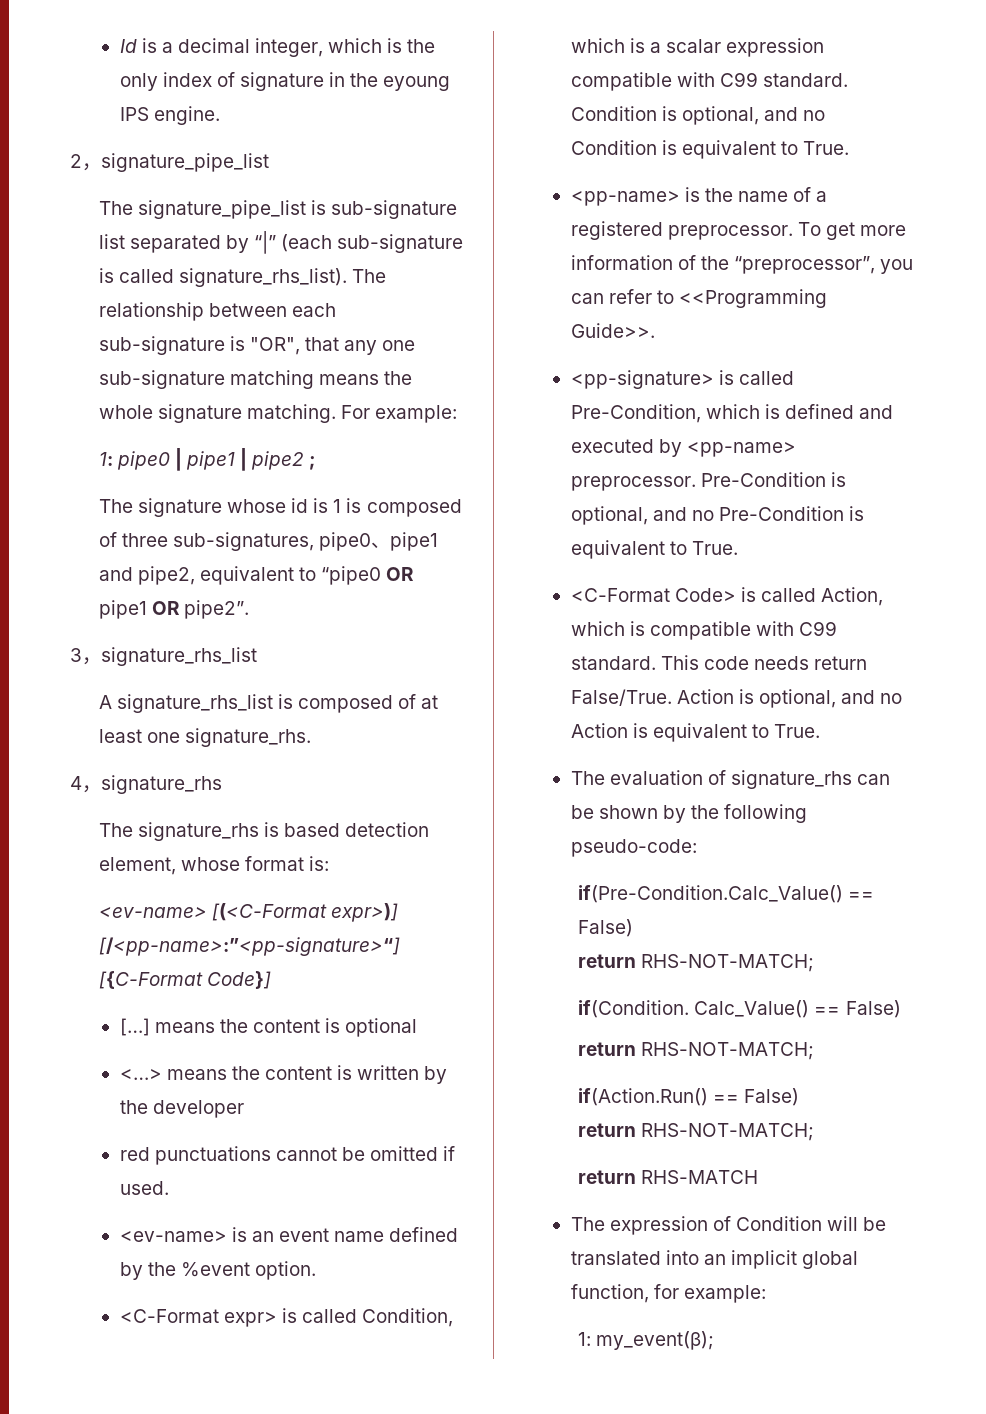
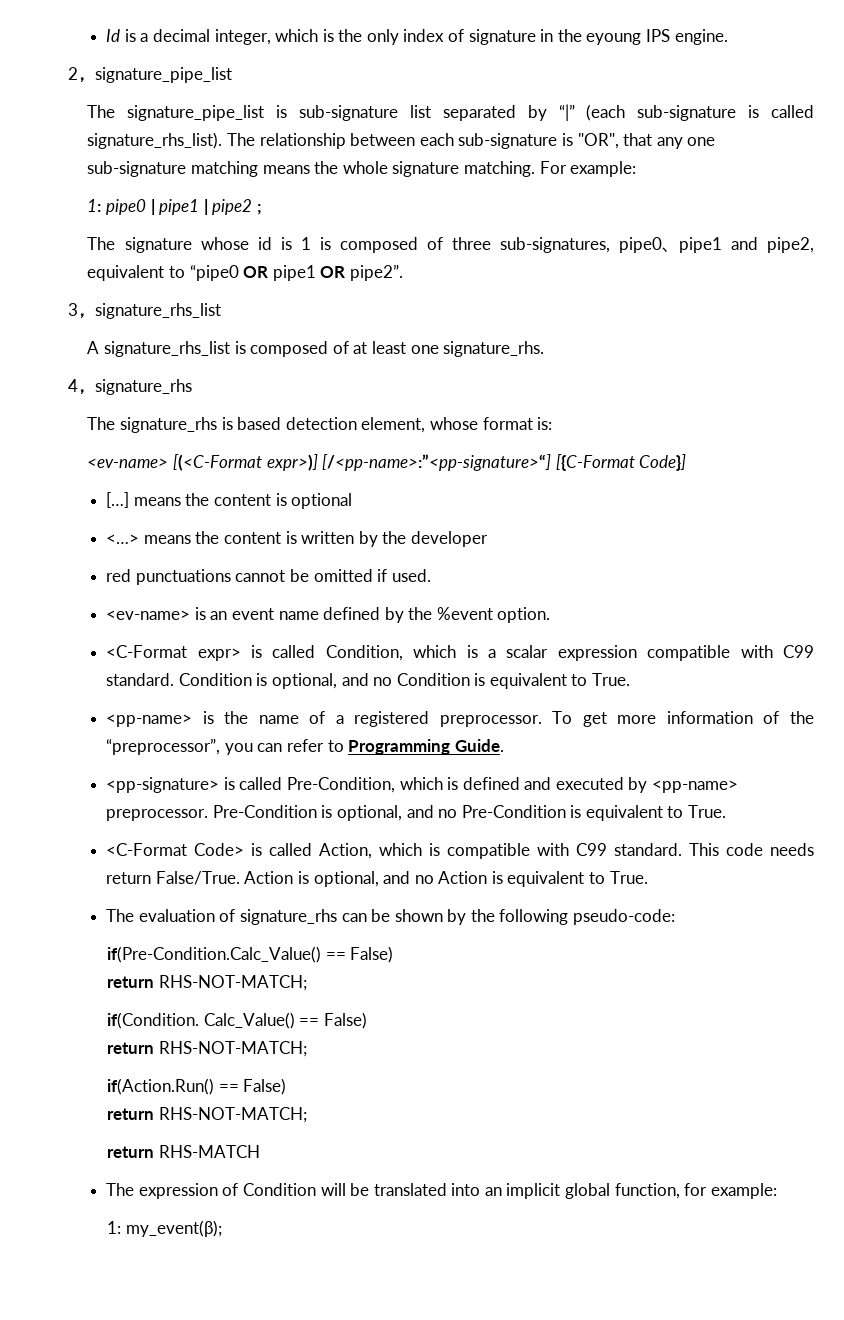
- To get more information of the “preprocessor”, you can refer to <<Programming Guide>>.
+ To get more information of the “preprocessor”, you can refer to Programming Guide.

